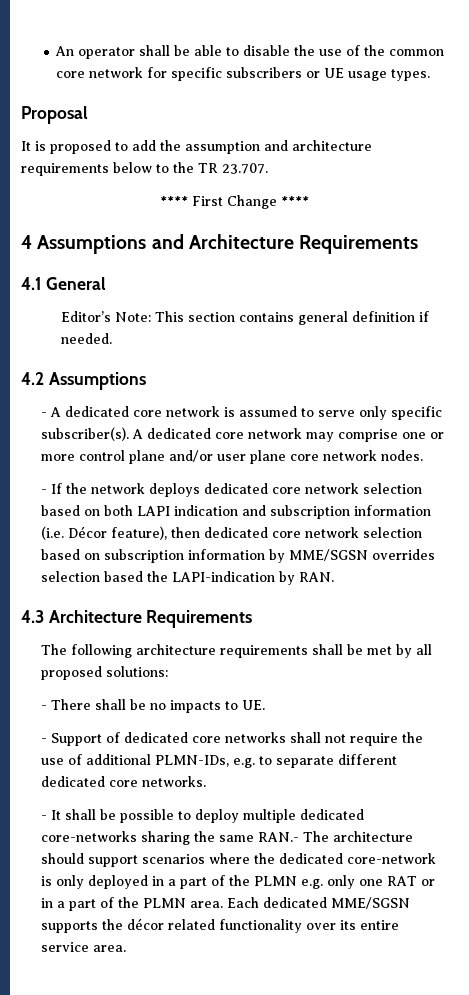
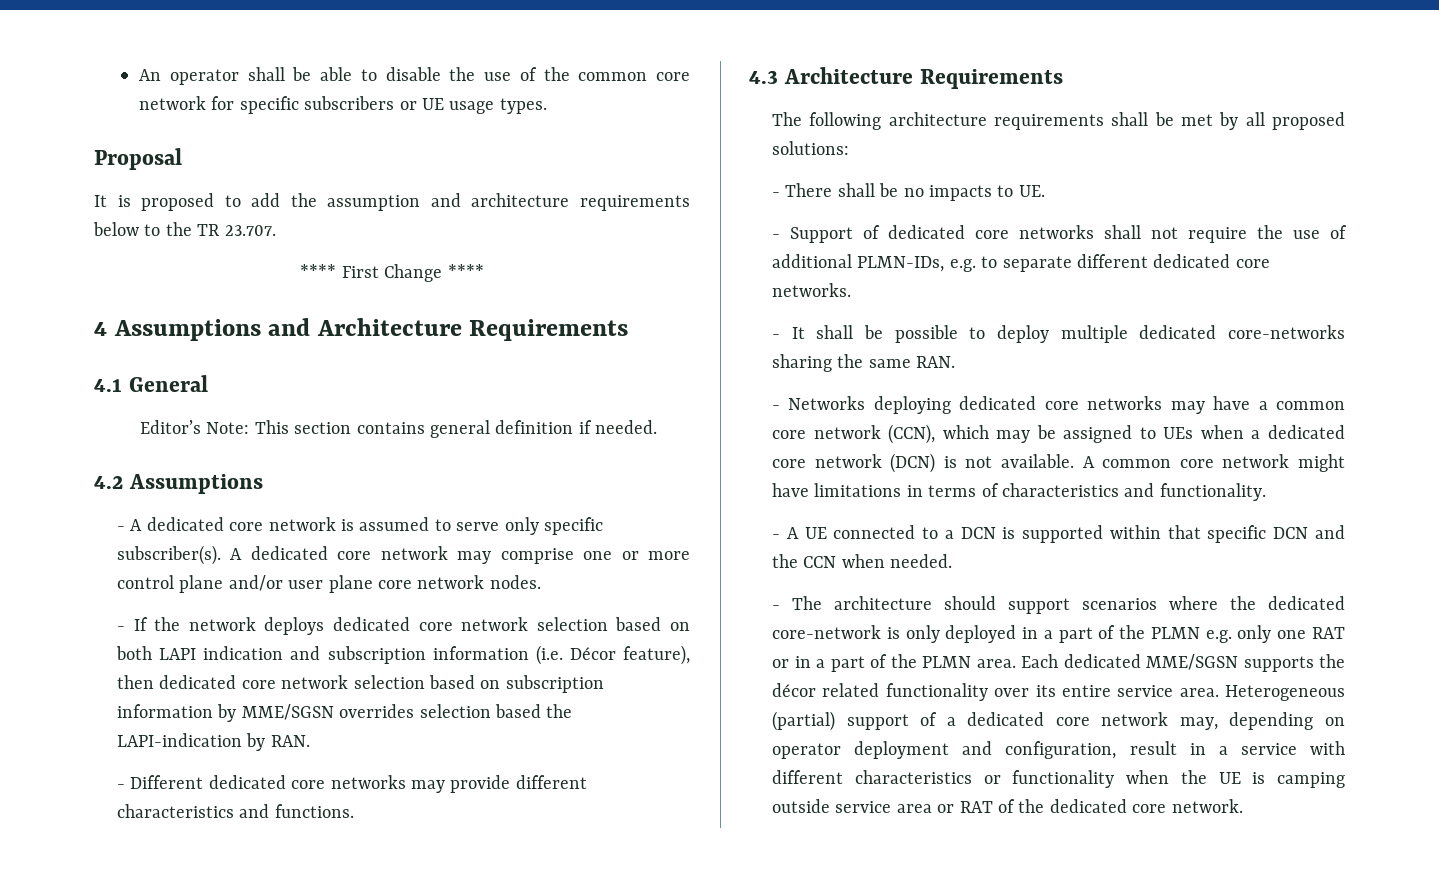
+ - Different dedicated core networks may provide different characteristics and functions.
- - It shall be possible to deploy multiple dedicated core-networks sharing the same RAN.- The architecture should support scenarios where the dedicated core-network is only deployed in a part of the PLMN e.g. only one RAT or in a part of the PLMN area.
+ - It shall be possible to deploy multiple dedicated core-networks sharing the same RAN.
+ - Networks deploying dedicated core networks may have a common core network (CCN), which may be assigned to UEs when a dedicated core network (DCN) is not available. A common core network might have limitations in terms of characteristics and functionality.
+ - A UE connected to a DCN is supported within that specific DCN and the CCN when needed.
+ - The architecture should support scenarios where the dedicated core-network is only deployed in a part of the PLMN e.g. only one RAT or in a part of the PLMN area.
+ Heterogeneous (partial) support of a dedicated core network may, depending on operator deployment and configuration, result in a service with different characteristics or functionality when the UE is camping outside service area or RAT of the dedicated core network.

